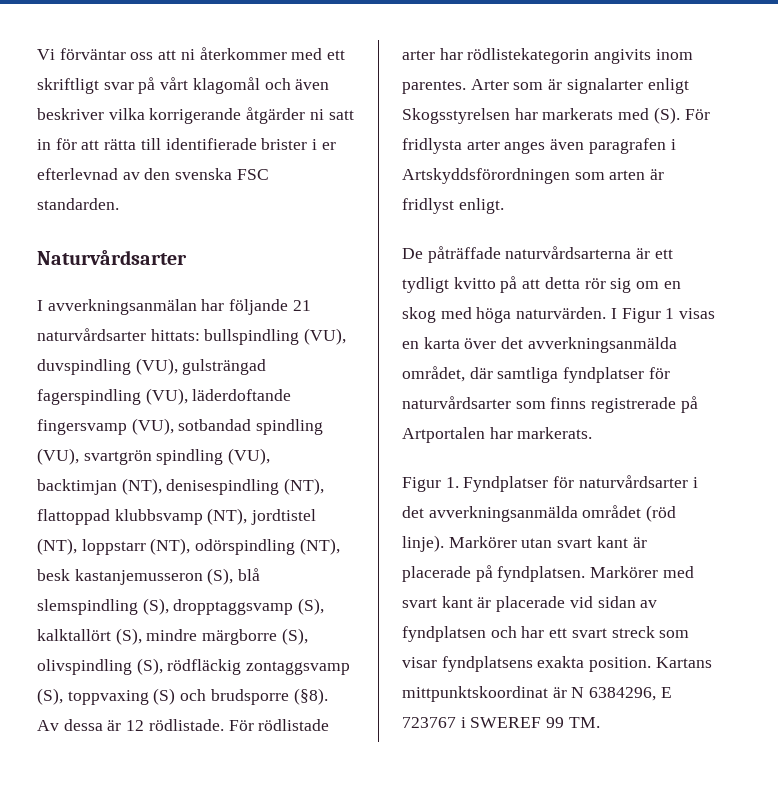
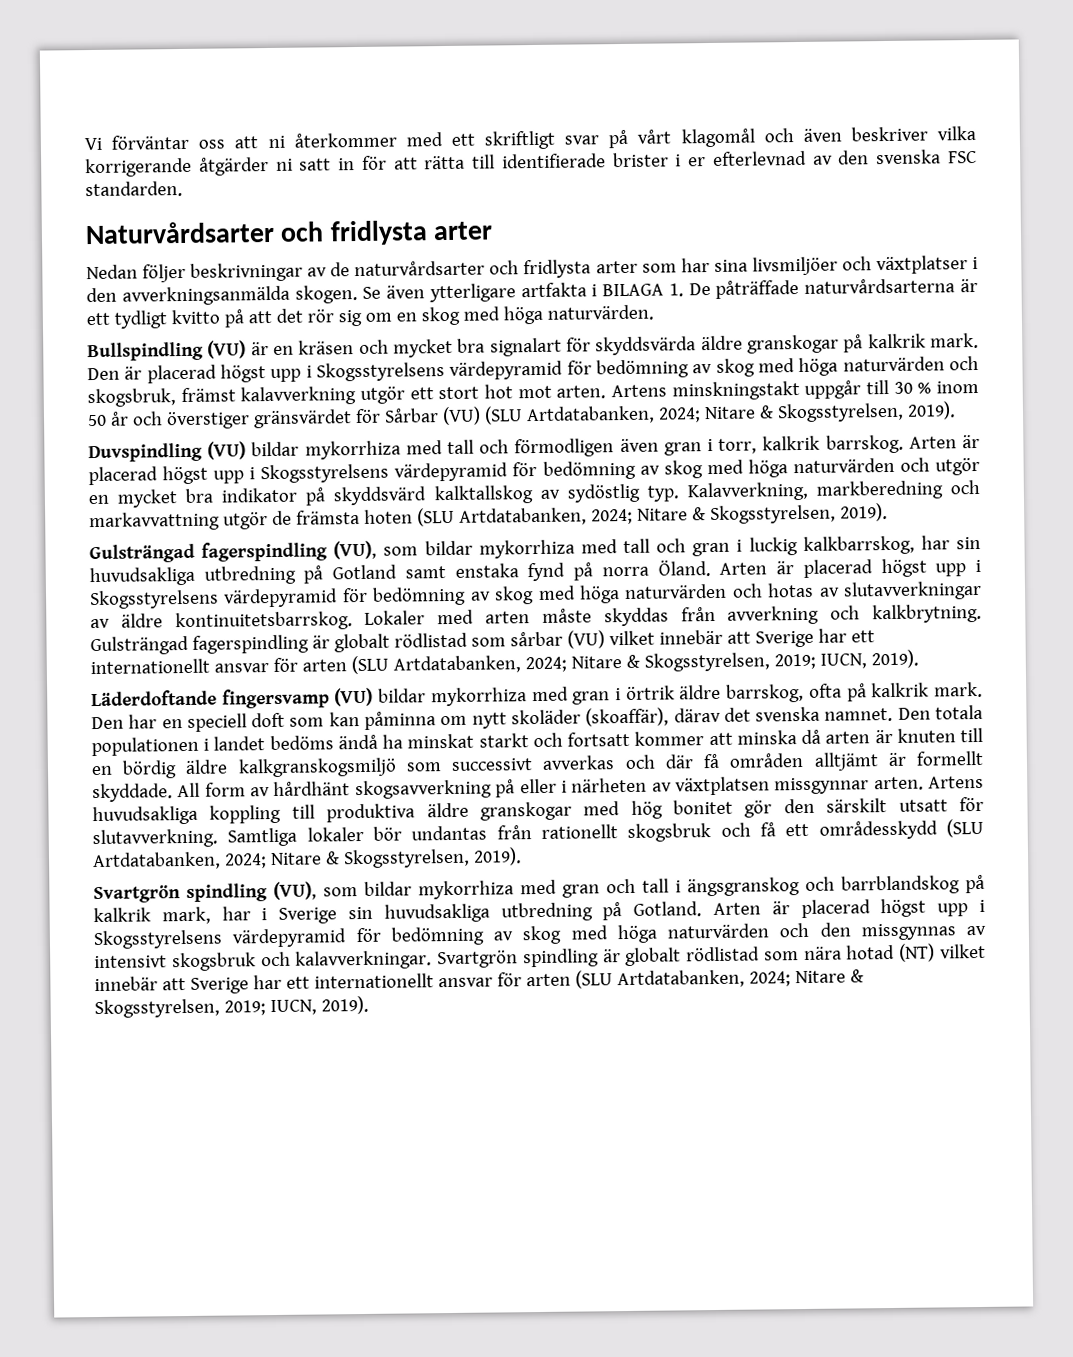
- Naturvårdsarter
- I avverkningsanmälan har följande 21 naturvårdsarter hittats: bullspindling (VU), duvspindling (VU), gulsträngad fagerspindling (VU), läderdoftande fingersvamp (VU), sotbandad spindling (VU), svartgrön spindling (VU), backtimjan (NT), denisespindling (NT), flattoppad klubbsvamp (NT), jordtistel (NT), loppstarr (NT), odörspindling (NT), besk kastanjemusseron (S), blå slemspindling (S), dropptaggsvamp (S), kalktallört (S), mindre märgborre (S), olivspindling (S), rödfläckig zontaggsvamp (S), toppvaxing (S) och brudsporre (§8). Av dessa är 12 rödlistade. För rödlistade arter har rödlistekategorin angivits inom parentes. Arter som är signalarter enligt Skogsstyrelsen har markerats med (S). För fridlysta arter anges även paragrafen i Artskyddsförordningen som arten är fridlyst enligt.
- De påträffade naturvårdsarterna är ett tydligt kvitto på att detta rör sig om en skog med höga naturvärden. I Figur 1 visas en karta över det avverkningsanmälda området, där samtliga fyndplatser för naturvårdsarter som finns registrerade på Artportalen har markerats.
- Figur 1. Fyndplatser för naturvårdsarter i det avverkningsanmälda området (röd linje). Markörer utan svart kant är placerade på fyndplatsen. Markörer med svart kant är placerade vid sidan av fyndplatsen och har ett svart streck som visar fyndplatsens exakta position. Kartans mittpunktskoordinat är N 6384296, E 723767 i SWEREF 99 TM.
+ Naturvårdsarter och fridlysta arter
+ Nedan följer beskrivningar av de naturvårdsarter och fridlysta arter som har sina livsmiljöer och växtplatser i den avverkningsanmälda skogen. Se även ytterligare artfakta i BILAGA 1. De påträffade naturvårdsarterna är ett tydligt kvitto på att det rör sig om en skog med höga naturvärden.
+ Bullspindling (VU) är en kräsen och mycket bra signalart för skyddsvärda äldre granskogar på kalkrik mark. Den är placerad högst upp i Skogsstyrelsens värdepyramid för bedömning av skog med höga naturvärden och skogsbruk, främst kalavverkning utgör ett stort hot mot arten. Artens minskningstakt uppgår till 30 % inom 50 år och överstiger gränsvärdet för Sårbar (VU) (SLU Artdatabanken, 2024; Nitare & Skogsstyrelsen, 2019).
+ Duvspindling (VU) bildar mykorrhiza med tall och förmodligen även gran i torr, kalkrik barrskog. Arten är placerad högst upp i Skogsstyrelsens värdepyramid för bedömning av skog med höga naturvärden och utgör en mycket bra indikator på skyddsvärd kalktallskog av sydöstlig typ. Kalavverkning, markberedning och markavvattning utgör de främsta hoten (SLU Artdatabanken, 2024; Nitare & Skogsstyrelsen, 2019).
+ Gulsträngad fagerspindling (VU), som bildar mykorrhiza med tall och gran i luckig kalkbarrskog, har sin huvudsakliga utbredning på Gotland samt enstaka fynd på norra Öland. Arten är placerad högst upp i Skogsstyrelsens värdepyramid för bedömning av skog med höga naturvärden och hotas av slutavverkningar av äldre kontinuitetsbarrskog. Lokaler med arten måste skyddas från avverkning och kalkbrytning. Gulsträngad fagerspindling är globalt rödlistad som sårbar (VU) vilket innebär att Sverige har ett internationellt ansvar för arten (SLU Artdatabanken, 2024; Nitare & Skogsstyrelsen, 2019; IUCN, 2019).
+ Läderdoftande fingersvamp (VU) bildar mykorrhiza med gran i örtrik äldre barrskog, ofta på kalkrik mark. Den har en speciell doft som kan påminna om nytt skoläder (skoaffär), därav det svenska namnet. Den totala populationen i landet bedöms ändå ha minskat starkt och fortsatt kommer att minska då arten är knuten till en bördig äldre kalkgranskogsmiljö som successivt avverkas och där få områden alltjämt är formellt skyddade. All form av hårdhänt skogsavverkning på eller i närheten av växtplatsen missgynnar arten. Artens huvudsakliga koppling till produktiva äldre granskogar med hög bonitet gör den särskilt utsatt för slutavverkning. Samtliga lokaler bör undantas från rationellt skogsbruk och få ett områdesskydd (SLU Artdatabanken, 2024; Nitare & Skogsstyrelsen, 2019).
+ Svartgrön spindling (VU), som bildar mykorrhiza med gran och tall i ängsgranskog och barrblandskog på kalkrik mark, har i Sverige sin huvudsakliga utbredning på Gotland. Arten är placerad högst upp i Skogsstyrelsens värdepyramid för bedömning av skog med höga naturvärden och den missgynnas av intensivt skogsbruk och kalavverkningar. Svartgrön spindling är globalt rödlistad som nära hotad (NT) vilket innebär att Sverige har ett internationellt ansvar för arten (SLU Artdatabanken, 2024; Nitare & Skogsstyrelsen, 2019; IUCN, 2019).

